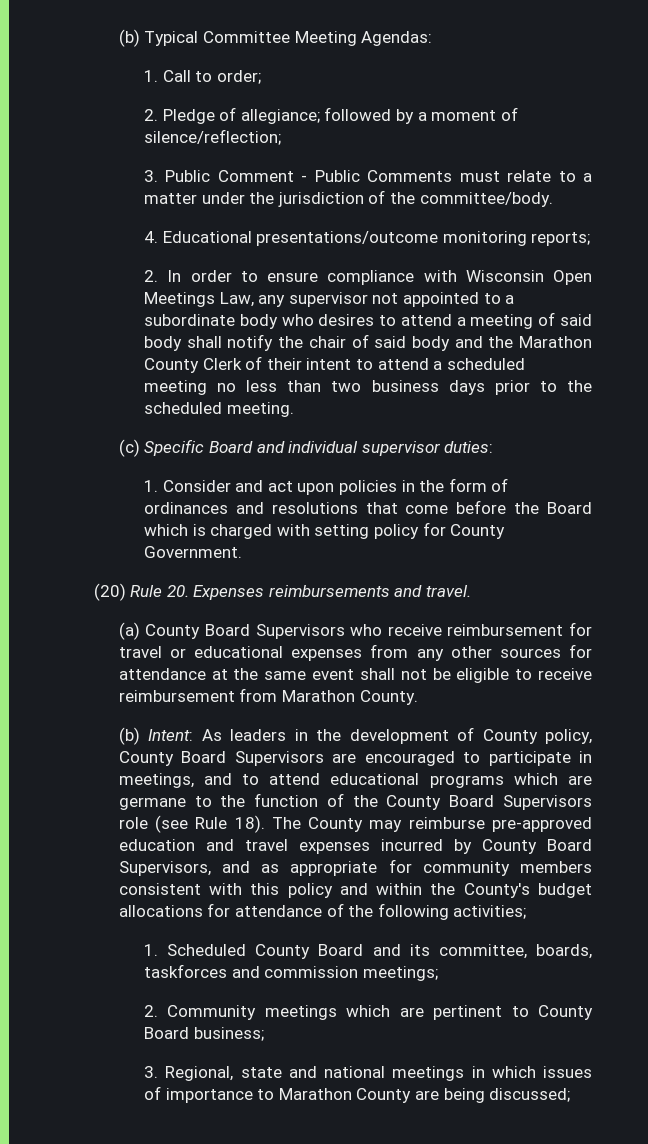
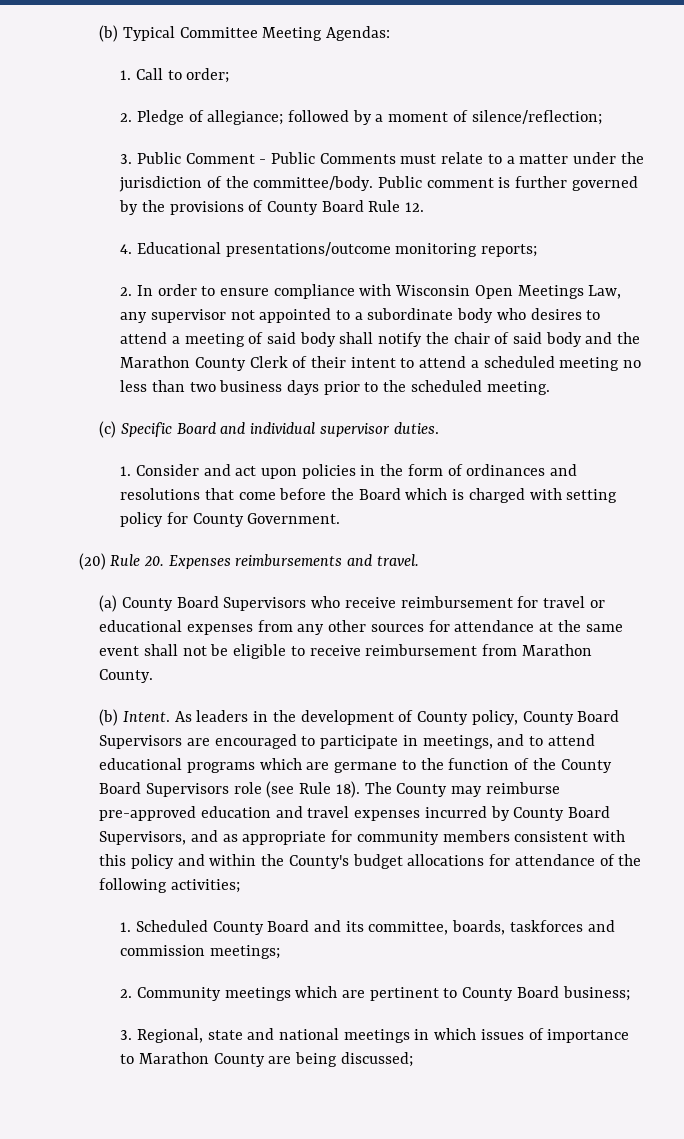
+ Public comment is further governed by the provisions of County Board Rule 12.
- (c) Specific Board and individual supervisor duties:
+ (c) Specific Board and individual supervisor duties.
- (b) Intent: As leaders in the development of County policy, County Board Supervisors are encouraged to participate in meetings, and to attend educational programs which are germane to the function of the County Board Supervisors role (see Rule 18).
+ (b) Intent. As leaders in the development of County policy, County Board Supervisors are encouraged to participate in meetings, and to attend educational programs which are germane to the function of the County Board Supervisors role (see Rule 18).

